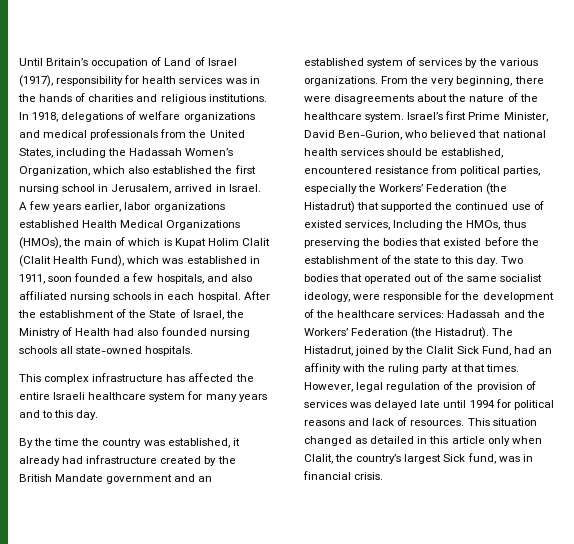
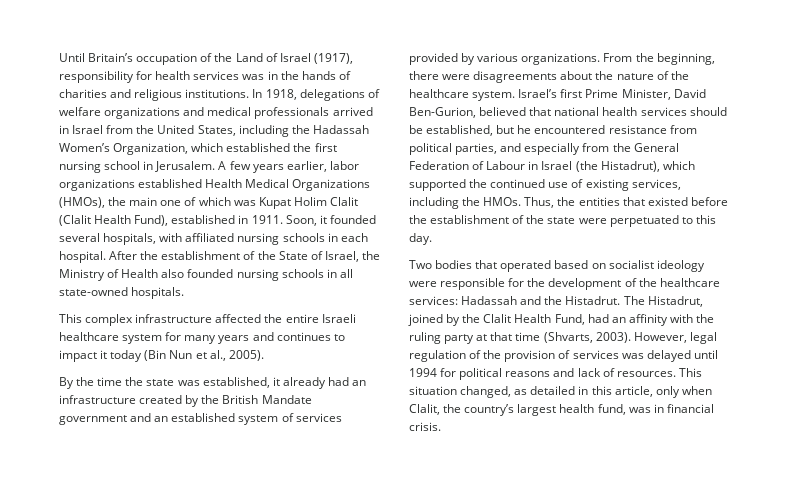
- Until Britain’s occupation of Land of Israel (1917), responsibility for health services was in the hands of charities and religious institutions.
+ Until Britain’s occupation of the Land of Israel (1917), responsibility for health services was in the hands of charities and religious institutions.
- In 1918, delegations of welfare organizations and medical professionals from the United States, including the Hadassah Women’s Organization, which also established the first nursing school in Jerusalem, arrived in Israel.
+ In 1918, delegations of welfare organizations and medical professionals arrived in Israel from the United States, including the Hadassah Women’s Organization, which established the first nursing school in Jerusalem.
- A few years earlier, labor organizations established Health Medical Organizations (HMOs), the main of which is Kupat Holim Clalit (Clalit Health Fund), which was established in 1911, soon founded a few hospitals, and also affiliated nursing schools in each hospital.
+ A few years earlier, labor organizations established Health Medical Organizations (HMOs), the main one of which was Kupat Holim Clalit (Clalit Health Fund), established in 1911. Soon, it founded several hospitals, with affiliated nursing schools in each hospital.
- After the establishment of the State of Israel, the Ministry of Health had also founded nursing schools all state-owned hospitals.
+ After the establishment of the State of Israel, the Ministry of Health also founded nursing schools in all state-owned hospitals.
- This complex infrastructure has affected the entire Israeli healthcare system for many years and to this day.
+ This complex infrastructure affected the entire Israeli healthcare system for many years and continues to impact it today (Bin Nun et al., 2005).
- By the time the country was established, it already had infrastructure created by the British Mandate government and an established system of services by the various organizations.
+ By the time the state was established, it already had an infrastructure created by the British Mandate government and an established system of services provided by various organizations.
- From the very beginning, there were disagreements about the nature of the healthcare system.
+ From the beginning, there were disagreements about the nature of the healthcare system.
- Israel’s first Prime Minister, David Ben-Gurion, who believed that national health services should be established, encountered resistance from political parties, especially the Workers’ Federation (the Histadrut) that supported the continued use of existed services, Including the HMOs, thus preserving the bodies that existed before the establishment of the state to this day. Two bodies that operated out of the same socialist ideology, were responsible for the development of the healthcare services: Hadassah and the Workers’ Federation (the Histadrut).
+ Israel’s first Prime Minister, David Ben-Gurion, believed that national health services should be established, but he encountered resistance from political parties, and especially from the General Federation of Labour in Israel (the Histadrut), which supported the continued use of existing services, including the HMOs. Thus, the entities that existed before the establishment of the state were perpetuated to this day.
+ Two bodies that operated based on socialist ideology were responsible for the development of the healthcare services: Hadassah and the Histadrut.
- The Histadrut, joined by the Clalit Sick Fund, had an affinity with the ruling party at that times.
+ The Histadrut, joined by the Clalit Health Fund, had an affinity with the ruling party at that time (Shvarts, 2003).
- However, legal regulation of the provision of services was delayed late until 1994 for political reasons and lack of resources.
+ However, legal regulation of the provision of services was delayed until 1994 for political reasons and lack of resources.
- This situation changed as detailed in this article only when Clalit, the country’s largest Sick fund, was in financial crisis.
+ This situation changed, as detailed in this article, only when Clalit, the country’s largest health fund, was in financial crisis.

